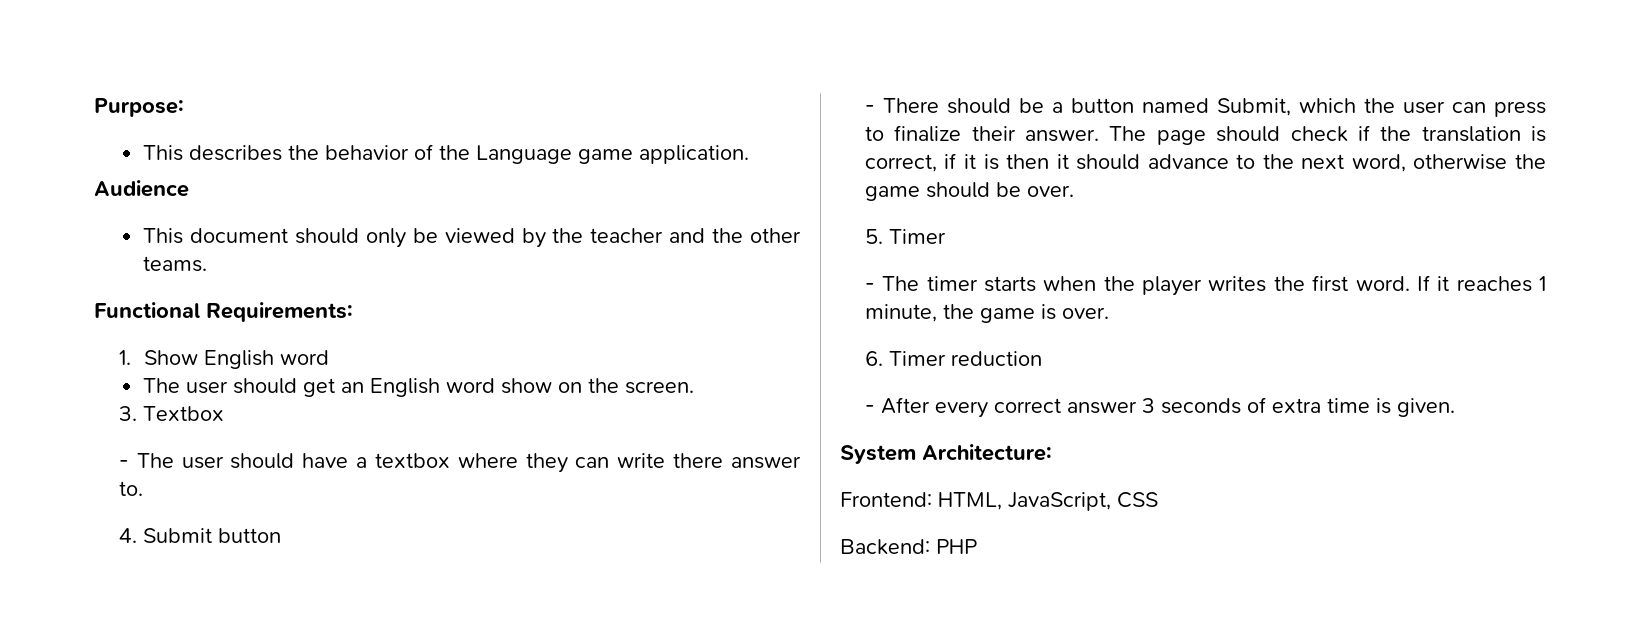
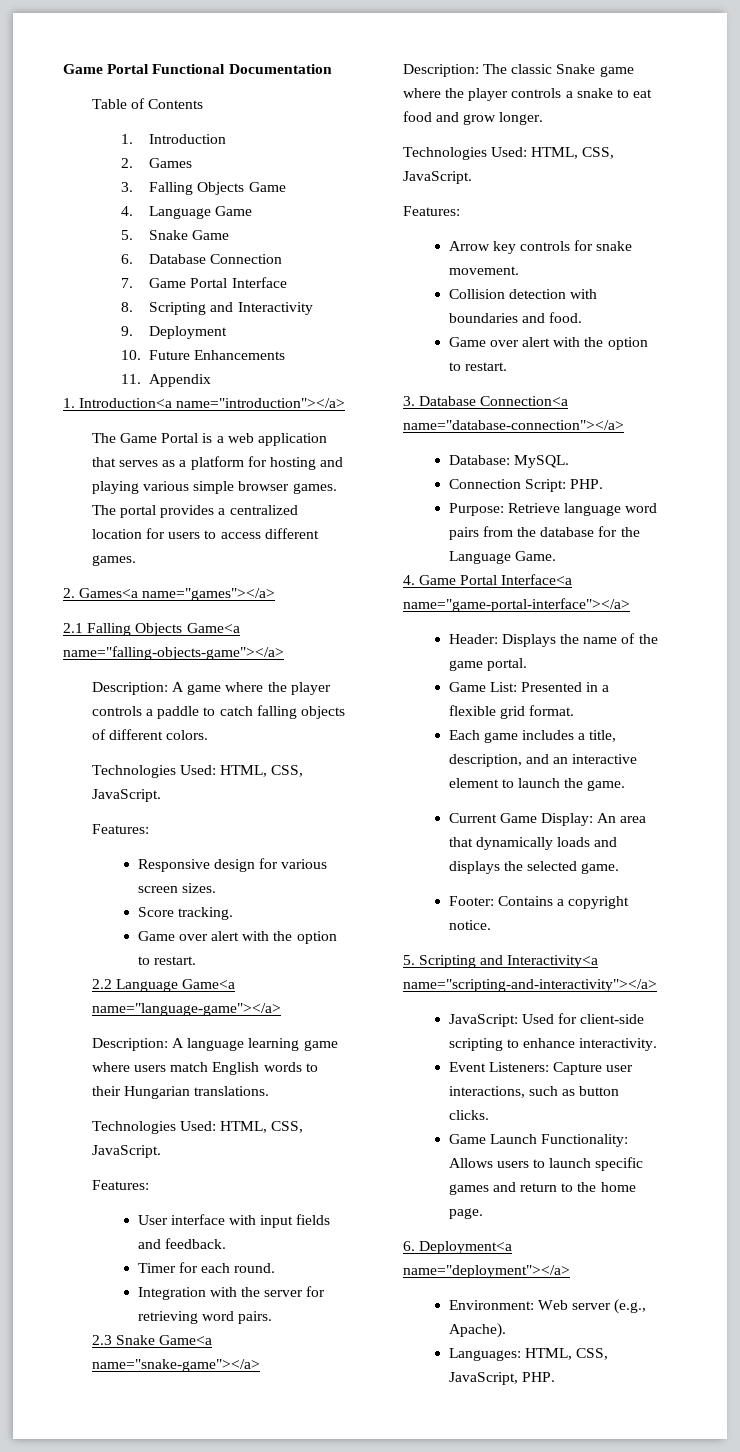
- Purpose:
- This describes the behavior of the Language game application.
- Audience
- This document should only be viewed by the teacher and the other teams.
- Functional Requirements:
- 1. Show English word
- The user should get an English word show on the screen.
- 3. Textbox
- - The user should have a textbox where they can write there answer to.
- 4. Submit button
- - There should be a button named Submit, which the user can press to finalize their answer. The page should check if the translation is correct, if it is then it should advance to the next word, otherwise the game should be over.
- 5. Timer
- - The timer starts when the player writes the first word. If it reaches 1 minute, the game is over.
- 6. Timer reduction
- - After every correct answer 3 seconds of extra time is given.
- System Architecture:
- Frontend: HTML, JavaScript, CSS
- Backend: PHP
+ Game Portal Functional Documentation
+ Table of Contents
+ 1. Introduction
+ 2. Games
+ 3. Falling Objects Game
+ 4. Language Game
+ 5. Snake Game
+ 6. Database Connection
+ 7. Game Portal Interface
+ 8. Scripting and Interactivity
+ 9. Deployment
+ 10. Future Enhancements
+ 11. Appendix
+ 1. Introduction<a name="introduction"></a>
+ The Game Portal is a web application that serves as a platform for hosting and playing various simple browser games. The portal provides a centralized location for users to access different games.
+ 2. Games<a name="games"></a>
+ 2.1 Falling Objects Game<a name="falling-objects-game"></a>
+ Description: A game where the player controls a paddle to catch falling objects of different colors.
+ Technologies Used: HTML, CSS, JavaScript.
+ Features:
+ Responsive design for various screen sizes.
+ Score tracking.
+ Game over alert with the option to restart.
+ 2.2 Language Game<a name="language-game"></a>
+ Description: A language learning game where users match English words to their Hungarian translations.
+ Technologies Used: HTML, CSS, JavaScript.
+ Features:
+ User interface with input fields and feedback.
+ Timer for each round.
+ Integration with the server for retrieving word pairs.
+ 2.3 Snake Game<a name="snake-game"></a>
+ Description: The classic Snake game where the player controls a snake to eat food and grow longer.
+ Technologies Used: HTML, CSS, JavaScript.
+ Features:
+ Arrow key controls for snake movement.
+ Collision detection with boundaries and food.
+ Game over alert with the option to restart.
+ 3. Database Connection<a name="database-connection"></a>
+ Database: MySQL.
+ Connection Script: PHP.
+ Purpose: Retrieve language word pairs from the database for the Language Game.
+ 4. Game Portal Interface<a name="game-portal-interface"></a>
+ Header: Displays the name of the game portal.
+ Game List: Presented in a flexible grid format.
+ Each game includes a title, description, and an interactive element to launch the game.
+ Current Game Display: An area that dynamically loads and displays the selected game.
+ Footer: Contains a copyright notice.
+ 5. Scripting and Interactivity<a name="scripting-and-interactivity"></a>
+ JavaScript: Used for client-side scripting to enhance interactivity.
+ Event Listeners: Capture user interactions, such as button clicks.
+ Game Launch Functionality: Allows users to launch specific games and return to the home page.
+ 6. Deployment<a name="deployment"></a>
+ Environment: Web server (e.g., Apache).
+ Languages: HTML, CSS, JavaScript, PHP.

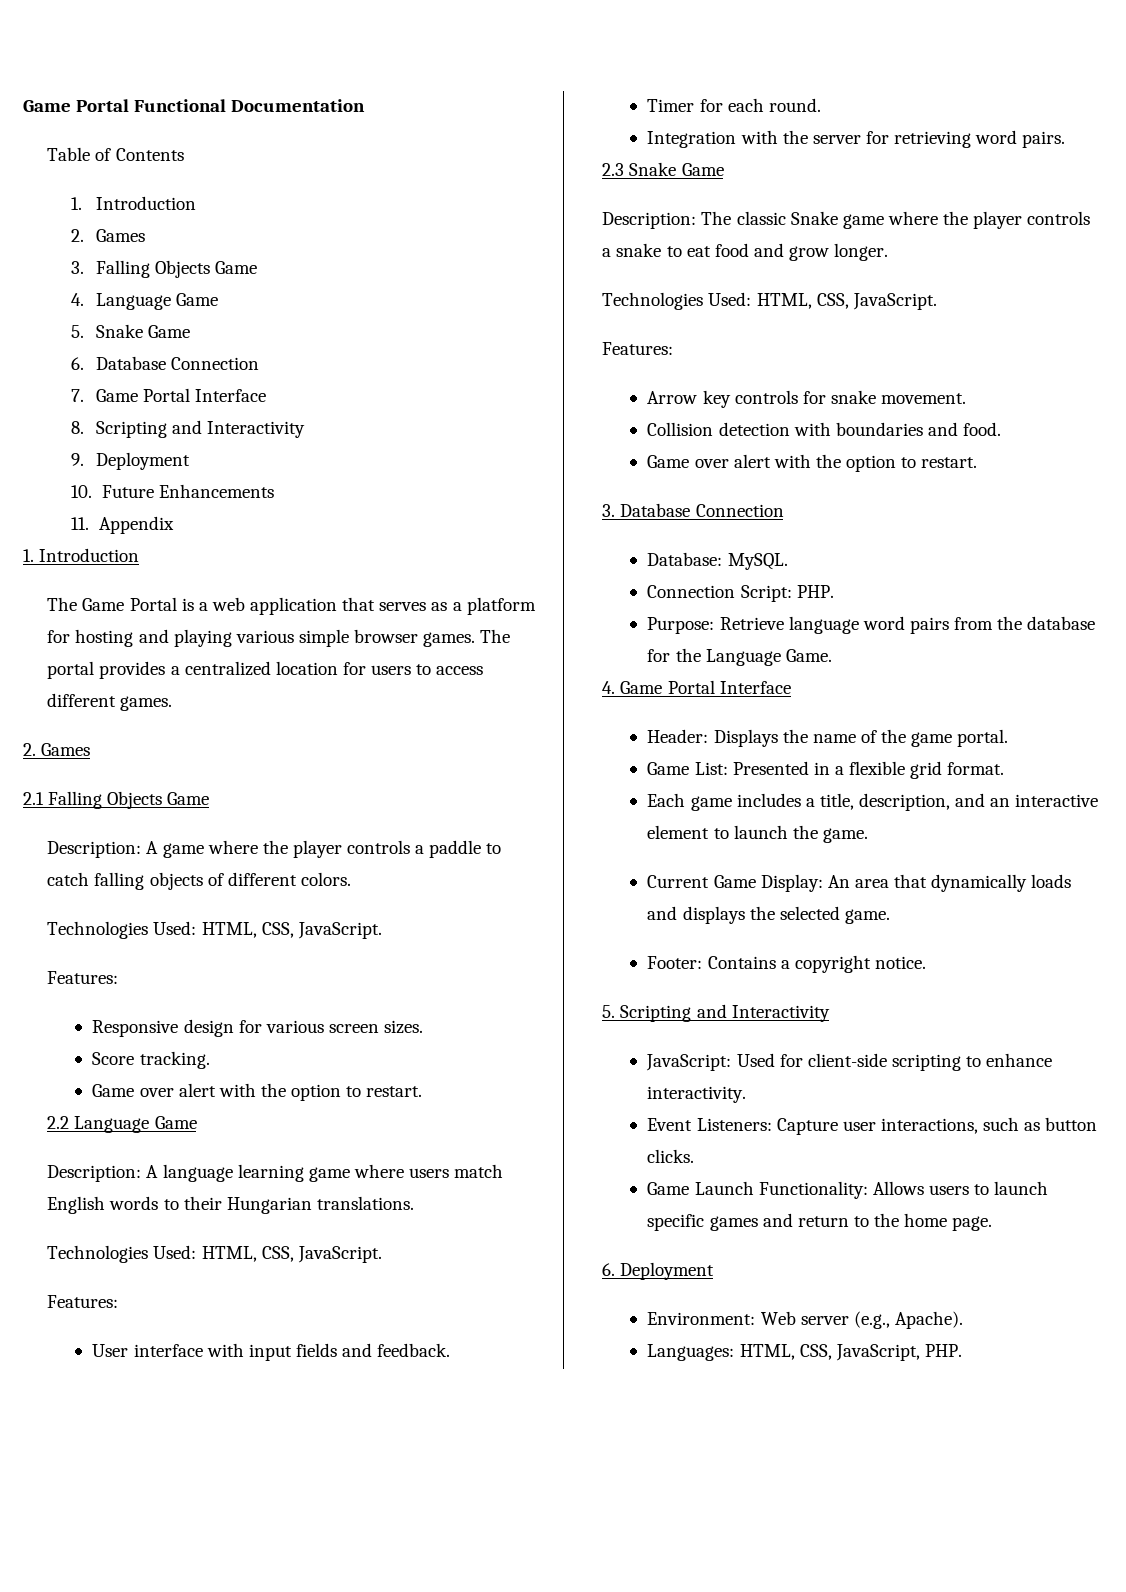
  11. Appendix
- 1. Introduction<a name="introduction"></a>
+ 1. Introduction
  The portal provides a centralized location for users to access different games.
- 2. Games<a name="games"></a>
+ 2. Games
- 2.1 Falling Objects Game<a name="falling-objects-game"></a>
+ 2.1 Falling Objects Game
- 2.2 Language Game<a name="language-game"></a>
+ 2.2 Language Game
- 2.3 Snake Game<a name="snake-game"></a>
+ 2.3 Snake Game
- 3. Database Connection<a name="database-connection"></a>
+ 3. Database Connection
- 4. Game Portal Interface<a name="game-portal-interface"></a>
+ 4. Game Portal Interface
- 5. Scripting and Interactivity<a name="scripting-and-interactivity"></a>
+ 5. Scripting and Interactivity
- 6. Deployment<a name="deployment"></a>
+ 6. Deployment

